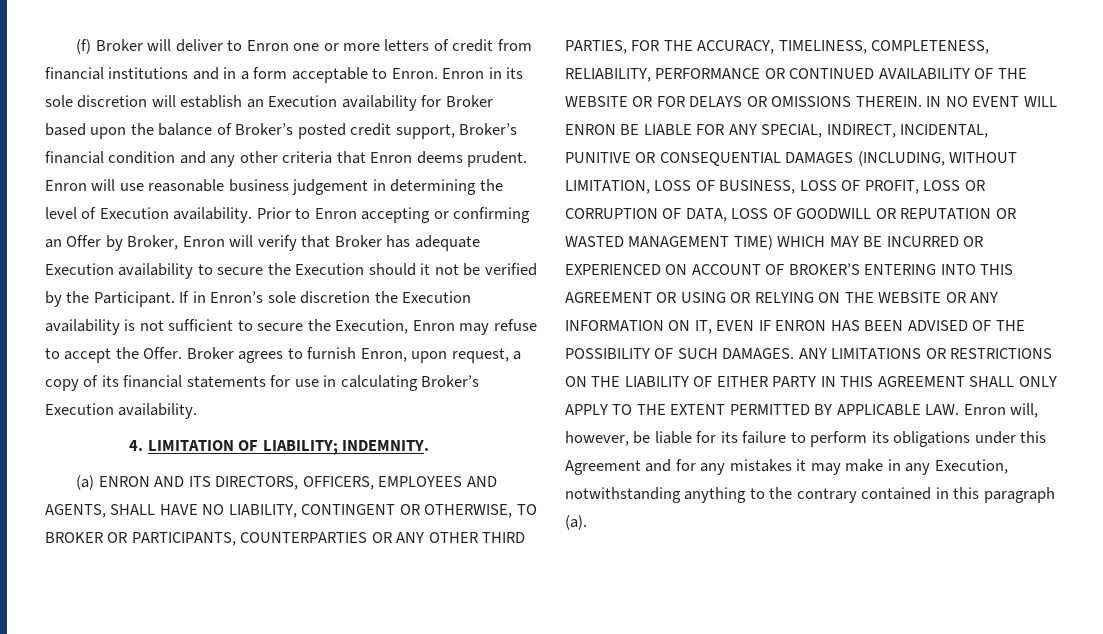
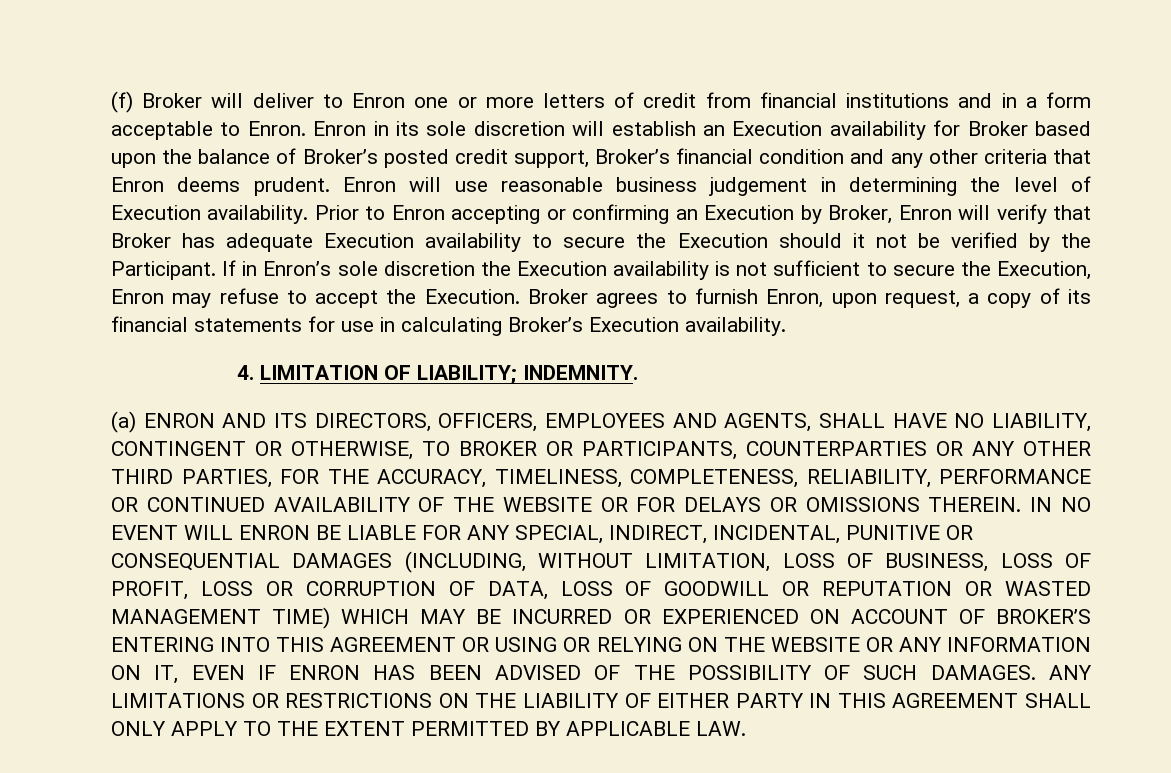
- Prior to Enron accepting or confirming an Offer by Broker, Enron will verify that Broker has adequate Execution availability to secure the Execution should it not be verified by the Participant.
+ Prior to Enron accepting or confirming an Execution by Broker, Enron will verify that Broker has adequate Execution availability to secure the Execution should it not be verified by the Participant.
- If in Enron’s sole discretion the Execution availability is not sufficient to secure the Execution, Enron may refuse to accept the Offer.
+ If in Enron’s sole discretion the Execution availability is not sufficient to secure the Execution, Enron may refuse to accept the Execution.
- ANY LIMITATIONS OR RESTRICTIONS ON THE LIABILITY OF EITHER PARTY IN THIS AGREEMENT SHALL ONLY APPLY TO THE EXTENT PERMITTED BY APPLICABLE LAW. Enron will, however, be liable for its failure to perform its obligations under this Agreement and for any mistakes it may make in any Execution, notwithstanding anything to the contrary contained in this paragraph (a).
+ ANY LIMITATIONS OR RESTRICTIONS ON THE LIABILITY OF EITHER PARTY IN THIS AGREEMENT SHALL ONLY APPLY TO THE EXTENT PERMITTED BY APPLICABLE LAW.

